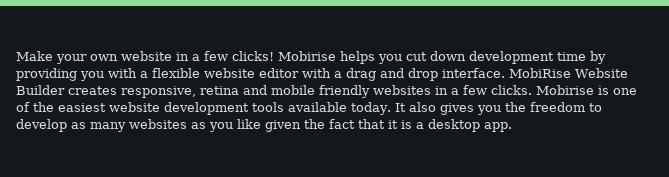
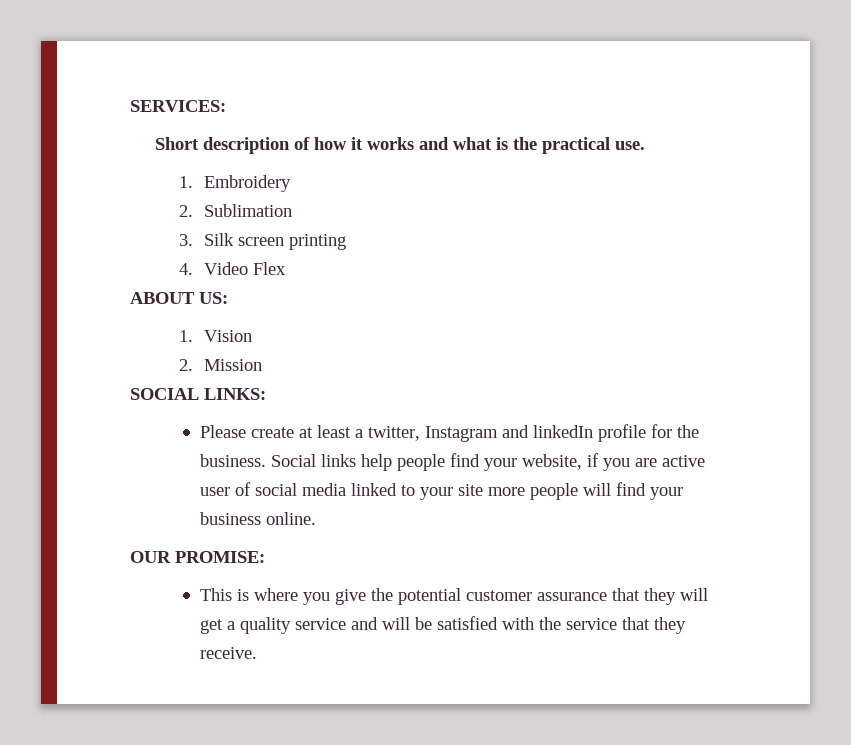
- Make your own website in a few clicks! Mobirise helps you cut down development time by providing you with a flexible website editor with a drag and drop interface. MobiRise Website Builder creates responsive, retina and mobile friendly websites in a few clicks. Mobirise is one of the easiest website development tools available today. It also gives you the freedom to develop as many websites as you like given the fact that it is a desktop app.
+ SERVICES:
+ Short description of how it works and what is the practical use.
+ 1. Embroidery
+ 2. Sublimation
+ 3. Silk screen printing
+ 4. Video Flex
+ ABOUT US:
+ 1. Vision
+ 2. Mission
+ SOCIAL LINKS:
+ Please create at least a twitter, Instagram and linkedIn profile for the business. Social links help people find your website, if you are active user of social media linked to your site more people will find your business online.
+ OUR PROMISE:
+ This is where you give the potential customer assurance that they will get a quality service and will be satisfied with the service that they receive.

